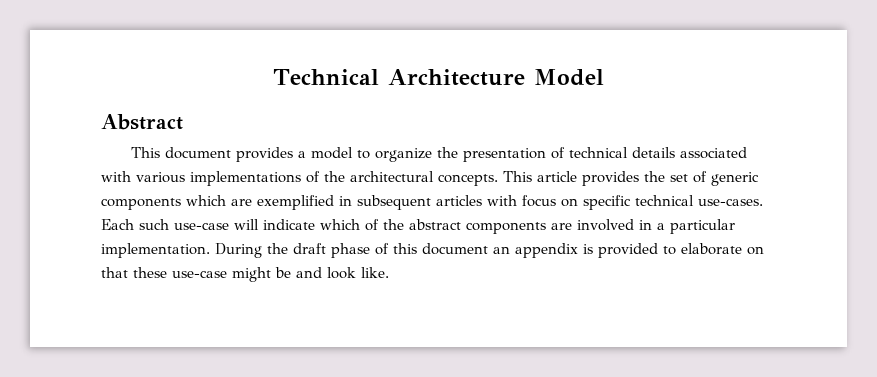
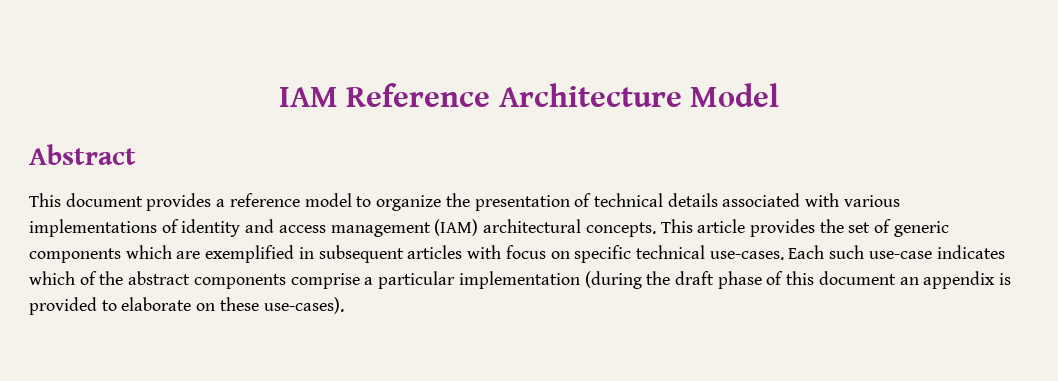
- Technical Architecture Model
+ IAM Reference Architecture Model
- This document provides a model to organize the presentation of technical details associated with various implementations of the architectural concepts.
+ This document provides a reference model to organize the presentation of technical details associated with various implementations of identity and access management (IAM) architectural concepts.
- Each such use-case will indicate which of the abstract components are involved in a particular implementation. During the draft phase of this document an appendix is provided to elaborate on that these use-case might be and look like.
+ Each such use-case indicates which of the abstract components comprise a particular implementation (during the draft phase of this document an appendix is provided to elaborate on these use-cases).

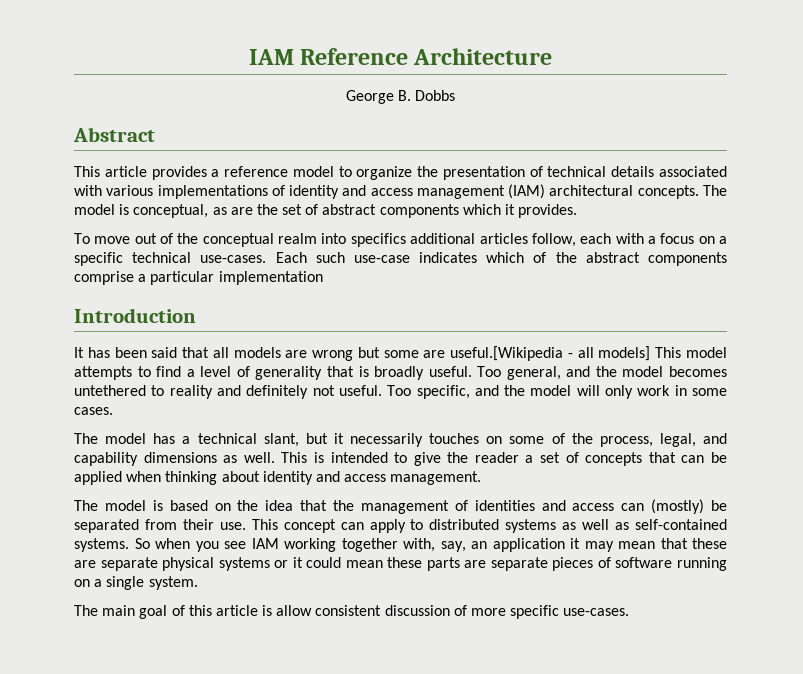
- IAM Reference Architecture Model
+ IAM Reference Architecture
+ George B. Dobbs
- This document provides a reference model to organize the presentation of technical details associated with various implementations of identity and access management (IAM) architectural concepts.
+ This article provides a reference model to organize the presentation of technical details associated with various implementations of identity and access management (IAM) architectural concepts.
- This article provides the set of generic components which are exemplified in subsequent articles with focus on specific technical use-cases.
+ The model is conceptual, as are the set of abstract components which it provides.
+ To move out of the conceptual realm into specifics additional articles follow, each with a focus on a specific technical use-cases.
- Each such use-case indicates which of the abstract components comprise a particular implementation (during the draft phase of this document an appendix is provided to elaborate on these use-cases).
+ Each such use-case indicates which of the abstract components comprise a particular implementation
+ Introduction
+ It has been said that all models are wrong but some are useful.[Wikipedia - all models] This model attempts to find a level of generality that is broadly useful. Too general, and the model becomes untethered to reality and definitely not useful. Too specific, and the model will only work in some cases.
+ The model has a technical slant, but it necessarily touches on some of the process, legal, and capability dimensions as well. This is intended to give the reader a set of concepts that can be applied when thinking about identity and access management.
+ The model is based on the idea that the management of identities and access can (mostly) be separated from their use. This concept can apply to distributed systems as well as self-contained systems. So when you see IAM working together with, say, an application it may mean that these are separate physical systems or it could mean these parts are separate pieces of software running on a single system.
+ The main goal of this article is allow consistent discussion of more specific use-cases.

